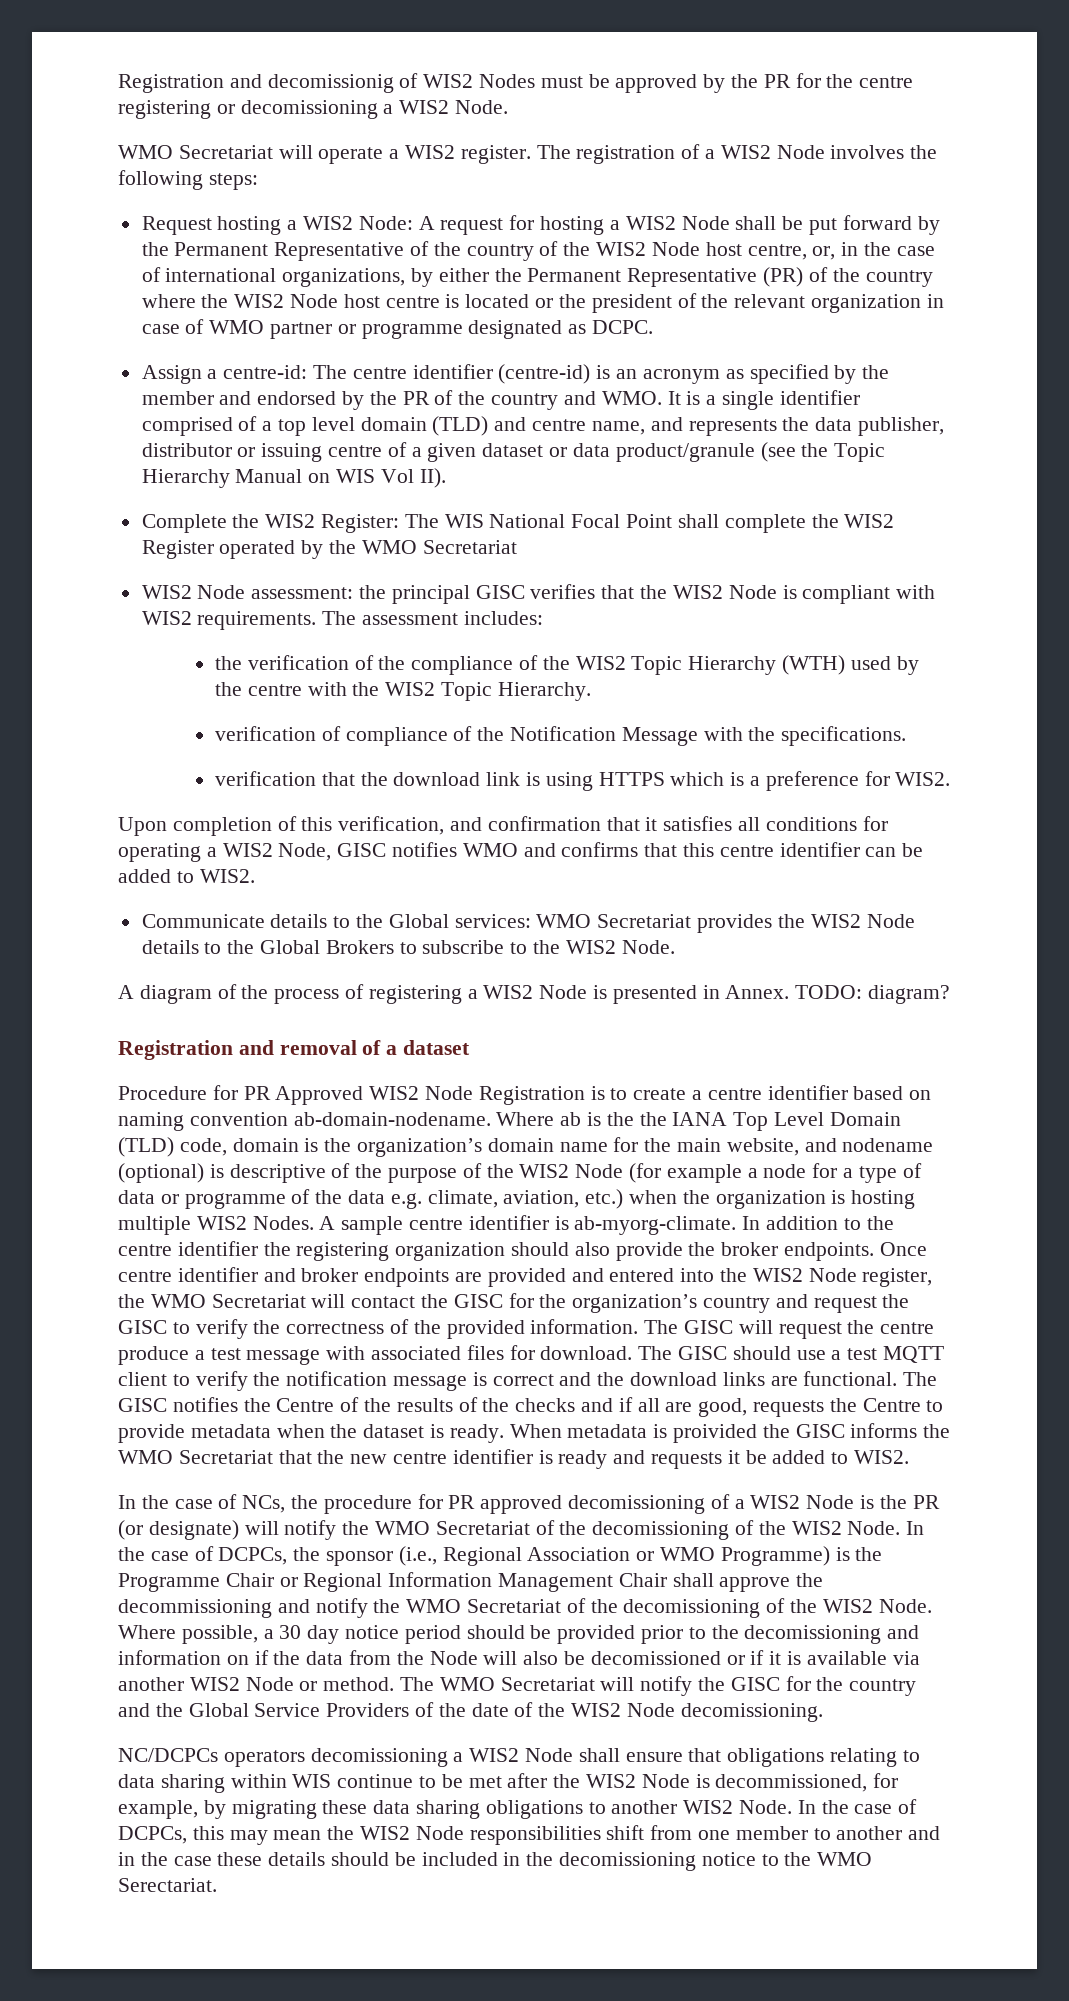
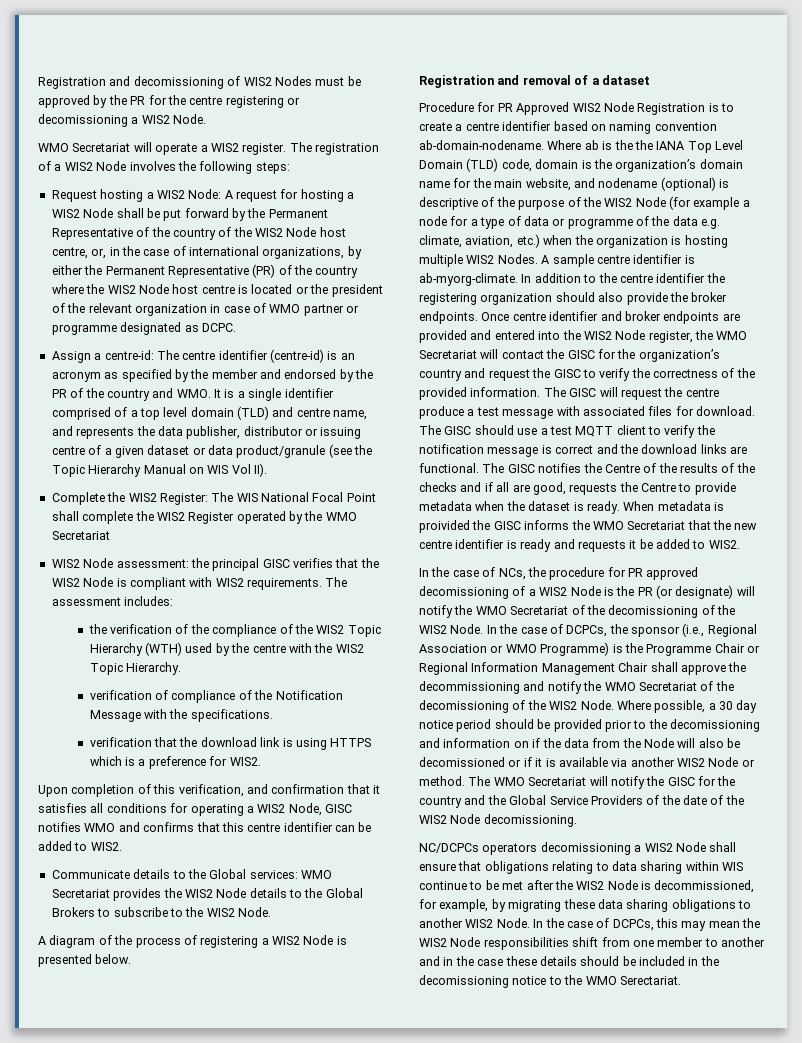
- Registration and decomissionig of WIS2 Nodes must be approved by the PR for the centre registering or decomissioning a WIS2 Node.
+ Registration and decomissioning of WIS2 Nodes must be approved by the PR for the centre registering or decomissioning a WIS2 Node.
- A diagram of the process of registering a WIS2 Node is presented in Annex. TODO: diagram?
+ A diagram of the process of registering a WIS2 Node is presented below.

